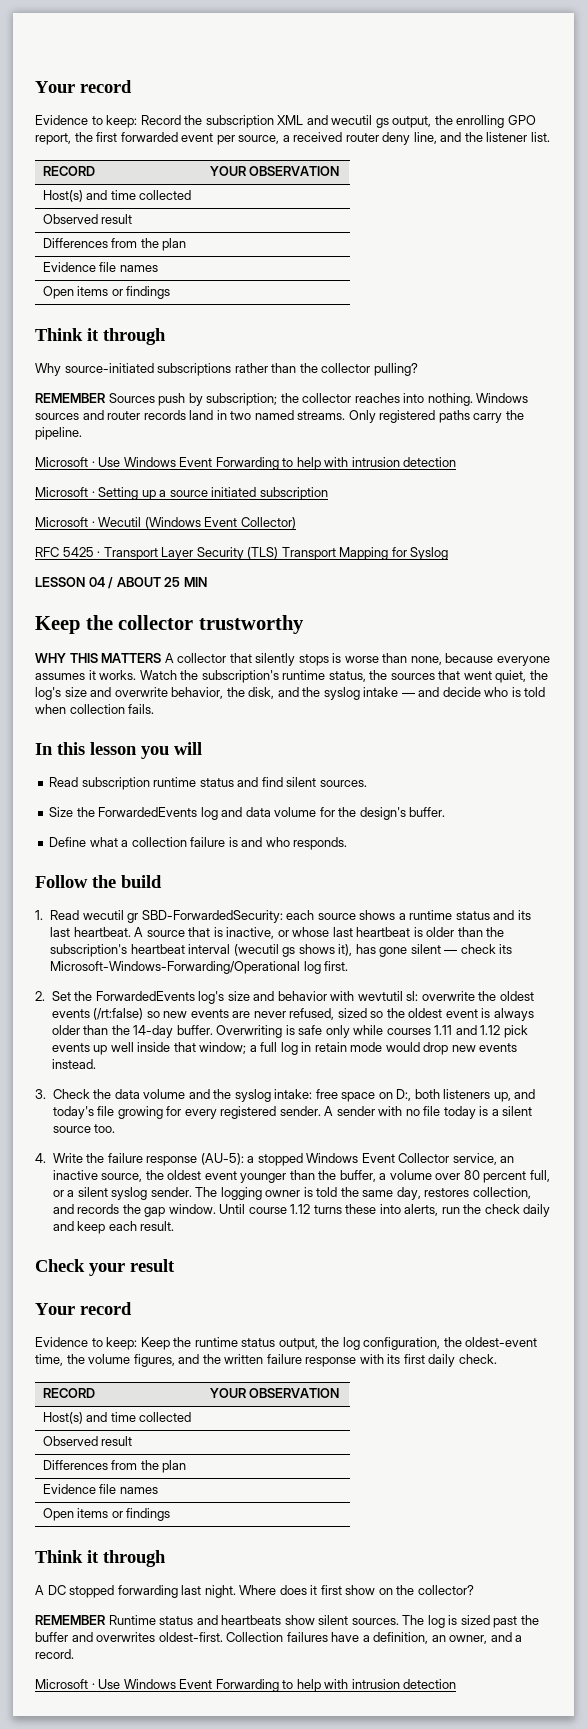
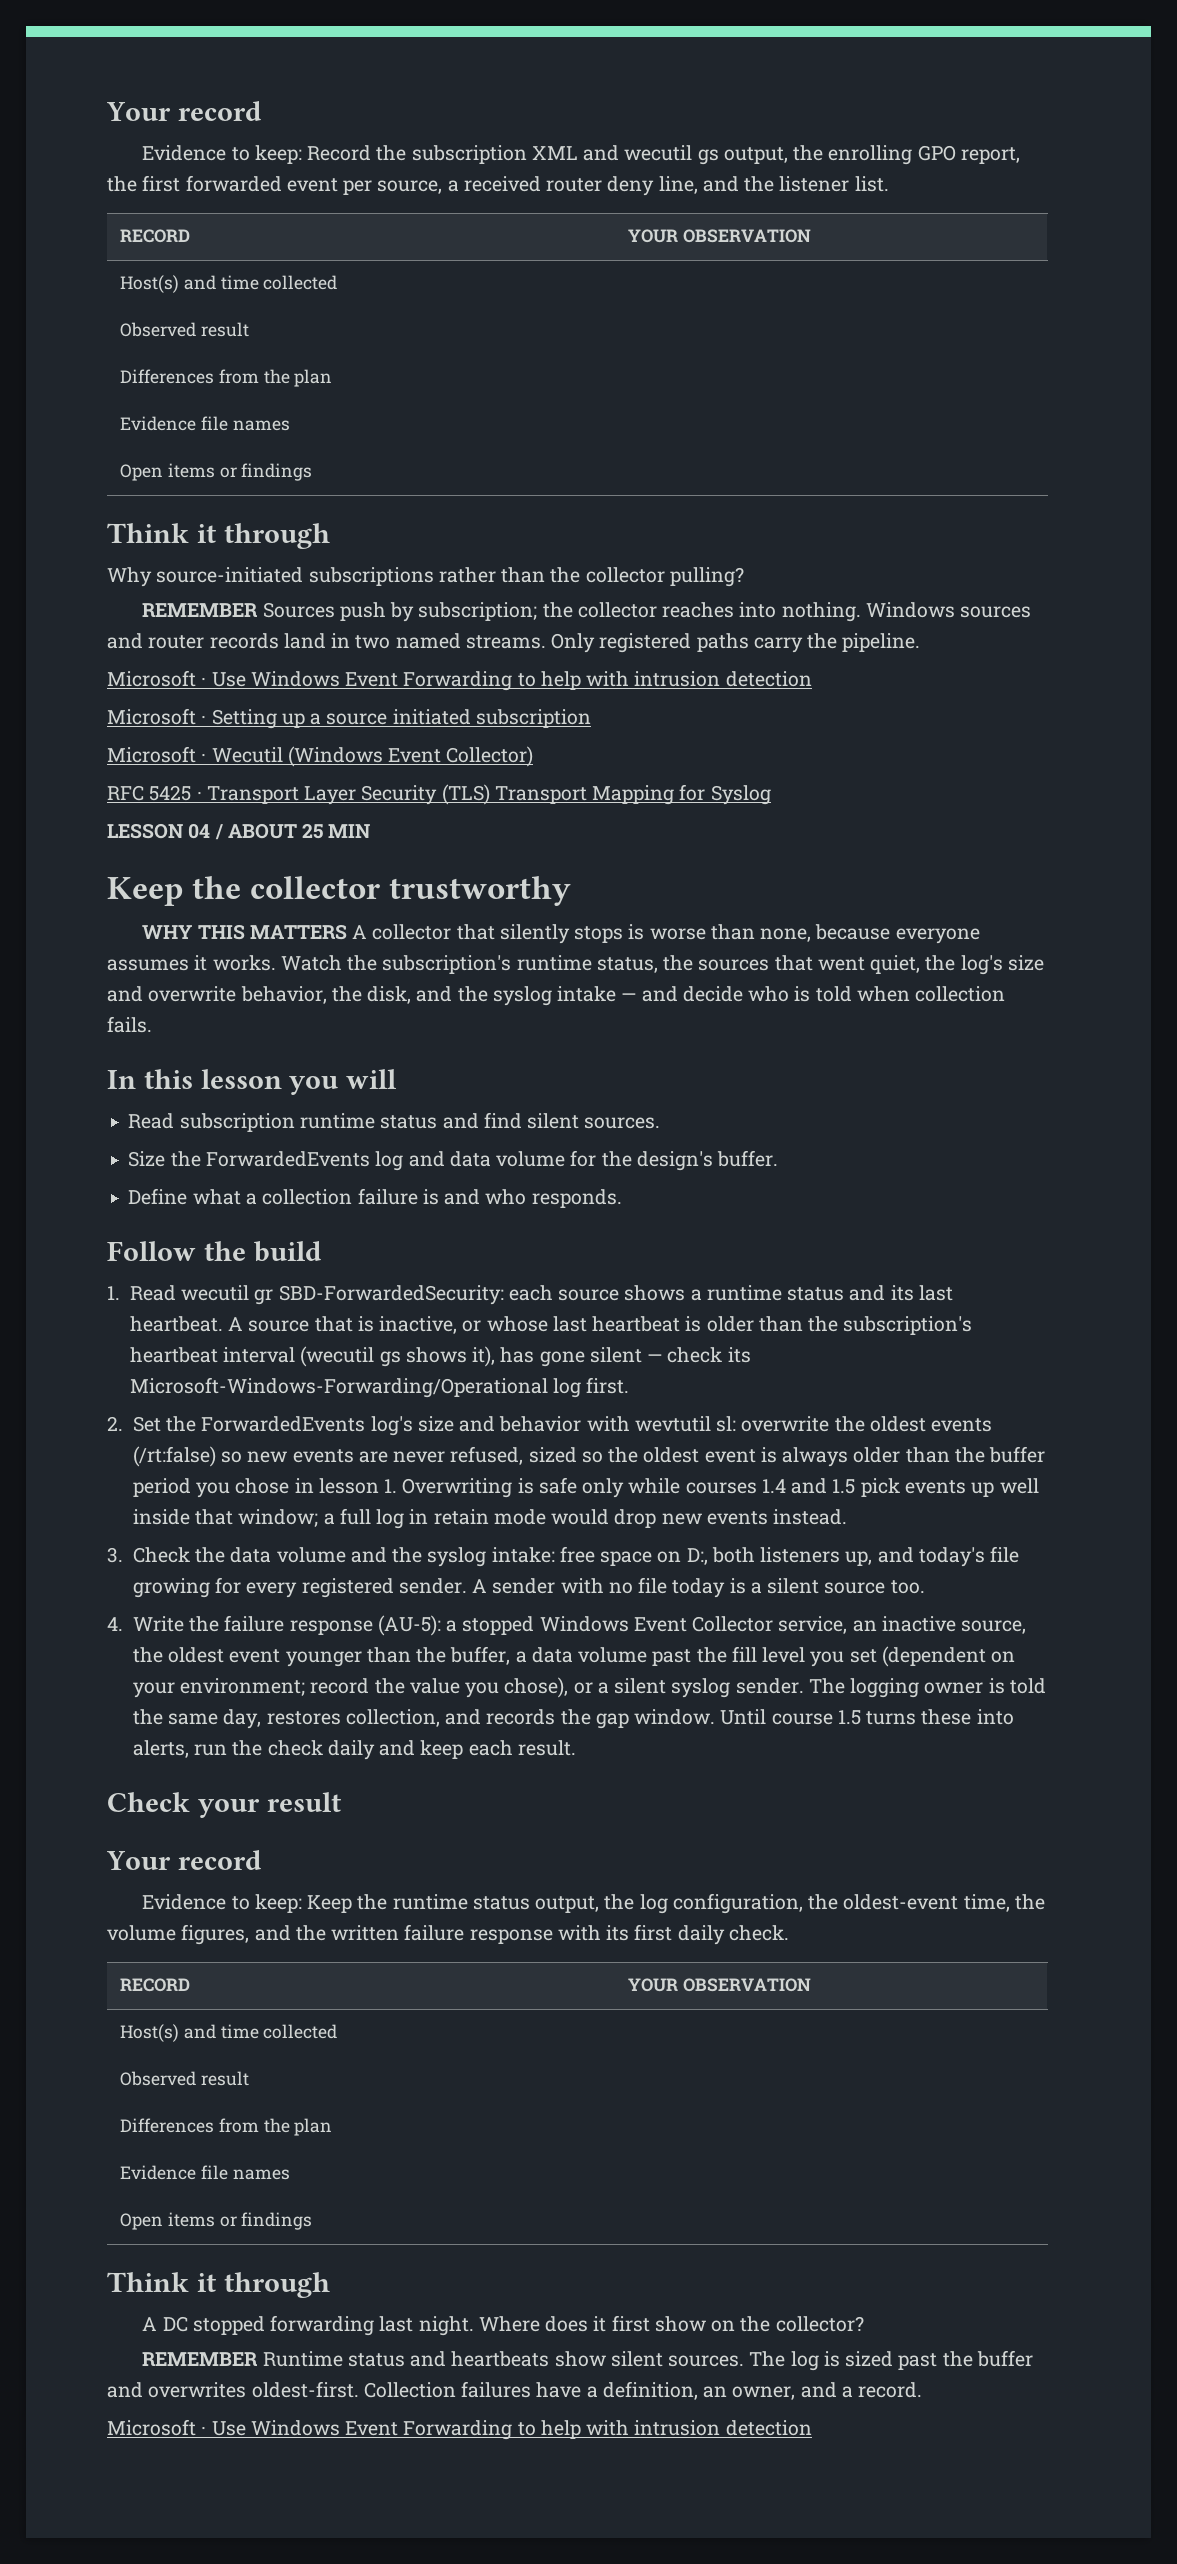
- 2. Set the ForwardedEvents log's size and behavior with wevtutil sl: overwrite the oldest events (/rt:false) so new events are never refused, sized so the oldest event is always older than the 14-day buffer. Overwriting is safe only while courses 1.11 and 1.12 pick events up well inside that window; a full log in retain mode would drop new events instead.
+ 2. Set the ForwardedEvents log's size and behavior with wevtutil sl: overwrite the oldest events (/rt:false) so new events are never refused, sized so the oldest event is always older than the buffer period you chose in lesson 1. Overwriting is safe only while courses 1.4 and 1.5 pick events up well inside that window; a full log in retain mode would drop new events instead.
- 4. Write the failure response (AU-5): a stopped Windows Event Collector service, an inactive source, the oldest event younger than the buffer, a volume over 80 percent full, or a silent syslog sender.
+ 4. Write the failure response (AU-5): a stopped Windows Event Collector service, an inactive source, the oldest event younger than the buffer, a data volume past the fill level you set (dependent on your environment; record the value you chose), or a silent syslog sender.
- Until course 1.12 turns these into alerts, run the check daily and keep each result.
+ Until course 1.5 turns these into alerts, run the check daily and keep each result.

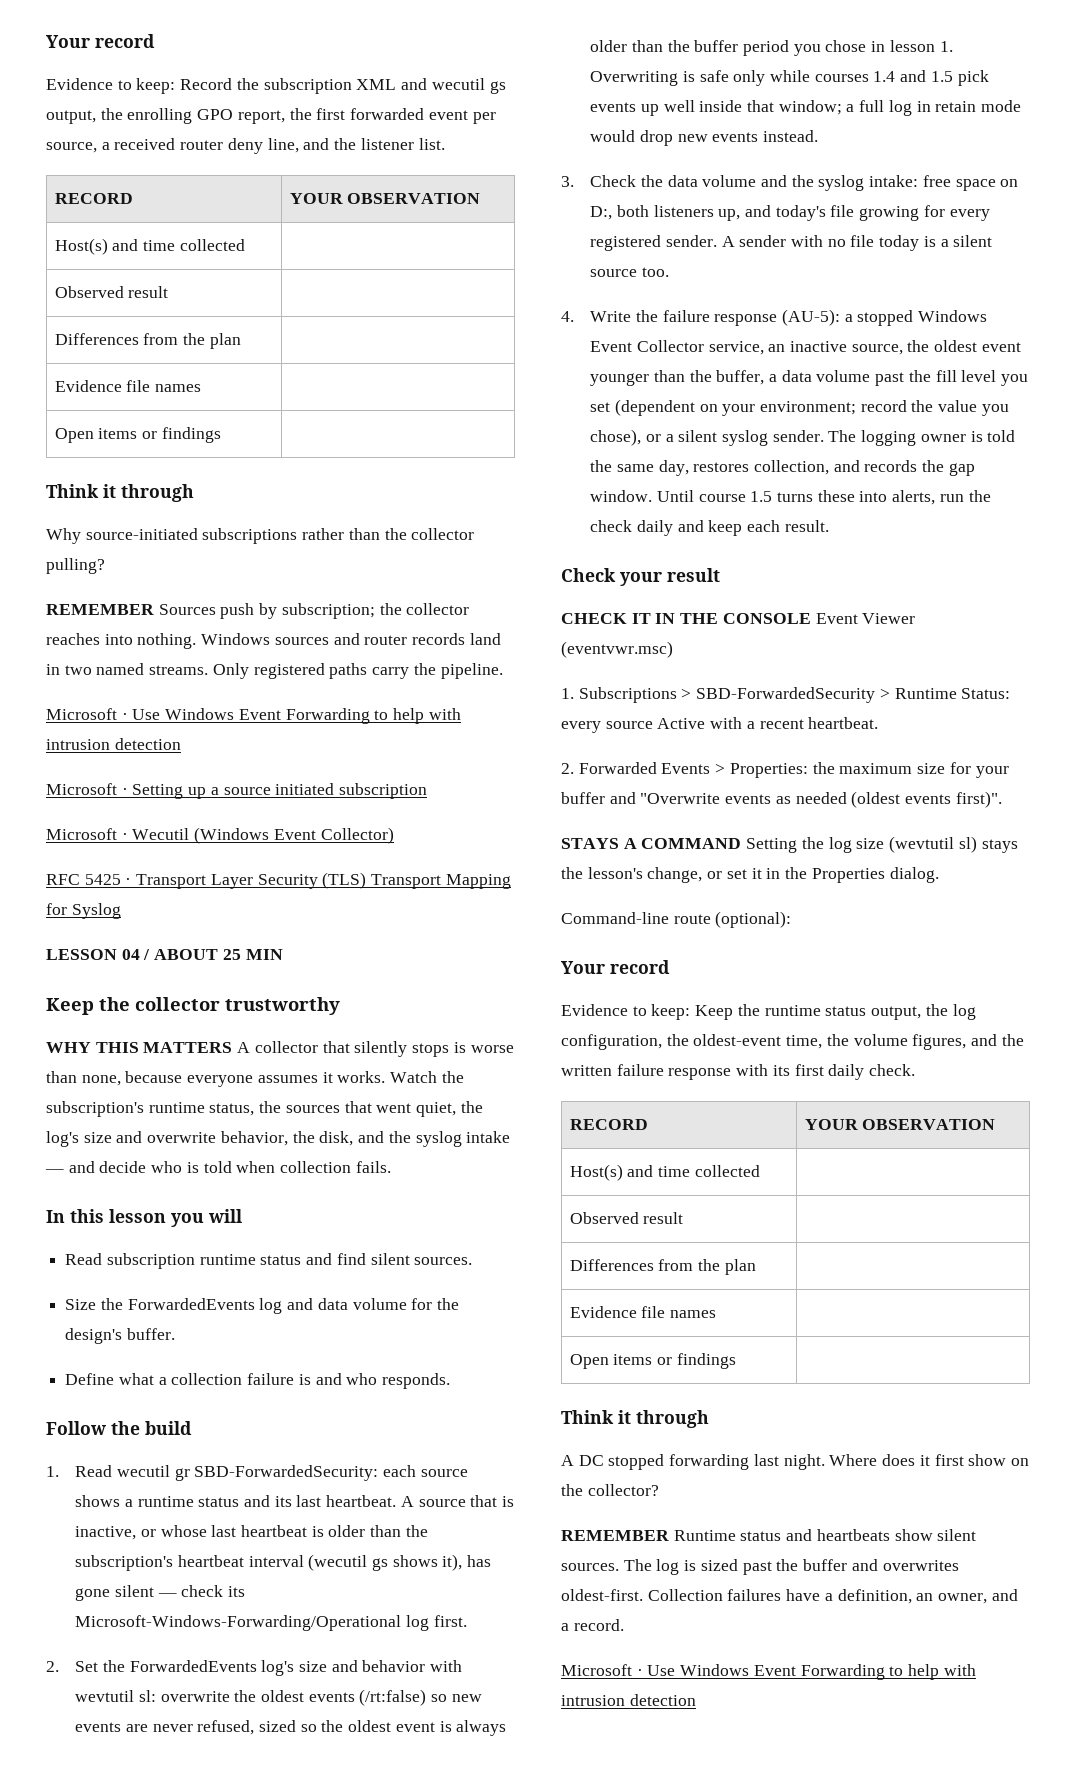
+ CHECK IT IN THE CONSOLE Event Viewer (eventvwr.msc)
+ 1. Subscriptions > SBD-ForwardedSecurity > Runtime Status: every source Active with a recent heartbeat.
+ 2. Forwarded Events > Properties: the maximum size for your buffer and "Overwrite events as needed (oldest events first)".
+ STAYS A COMMAND Setting the log size (wevtutil sl) stays the lesson's change, or set it in the Properties dialog.
+ Command-line route (optional):

